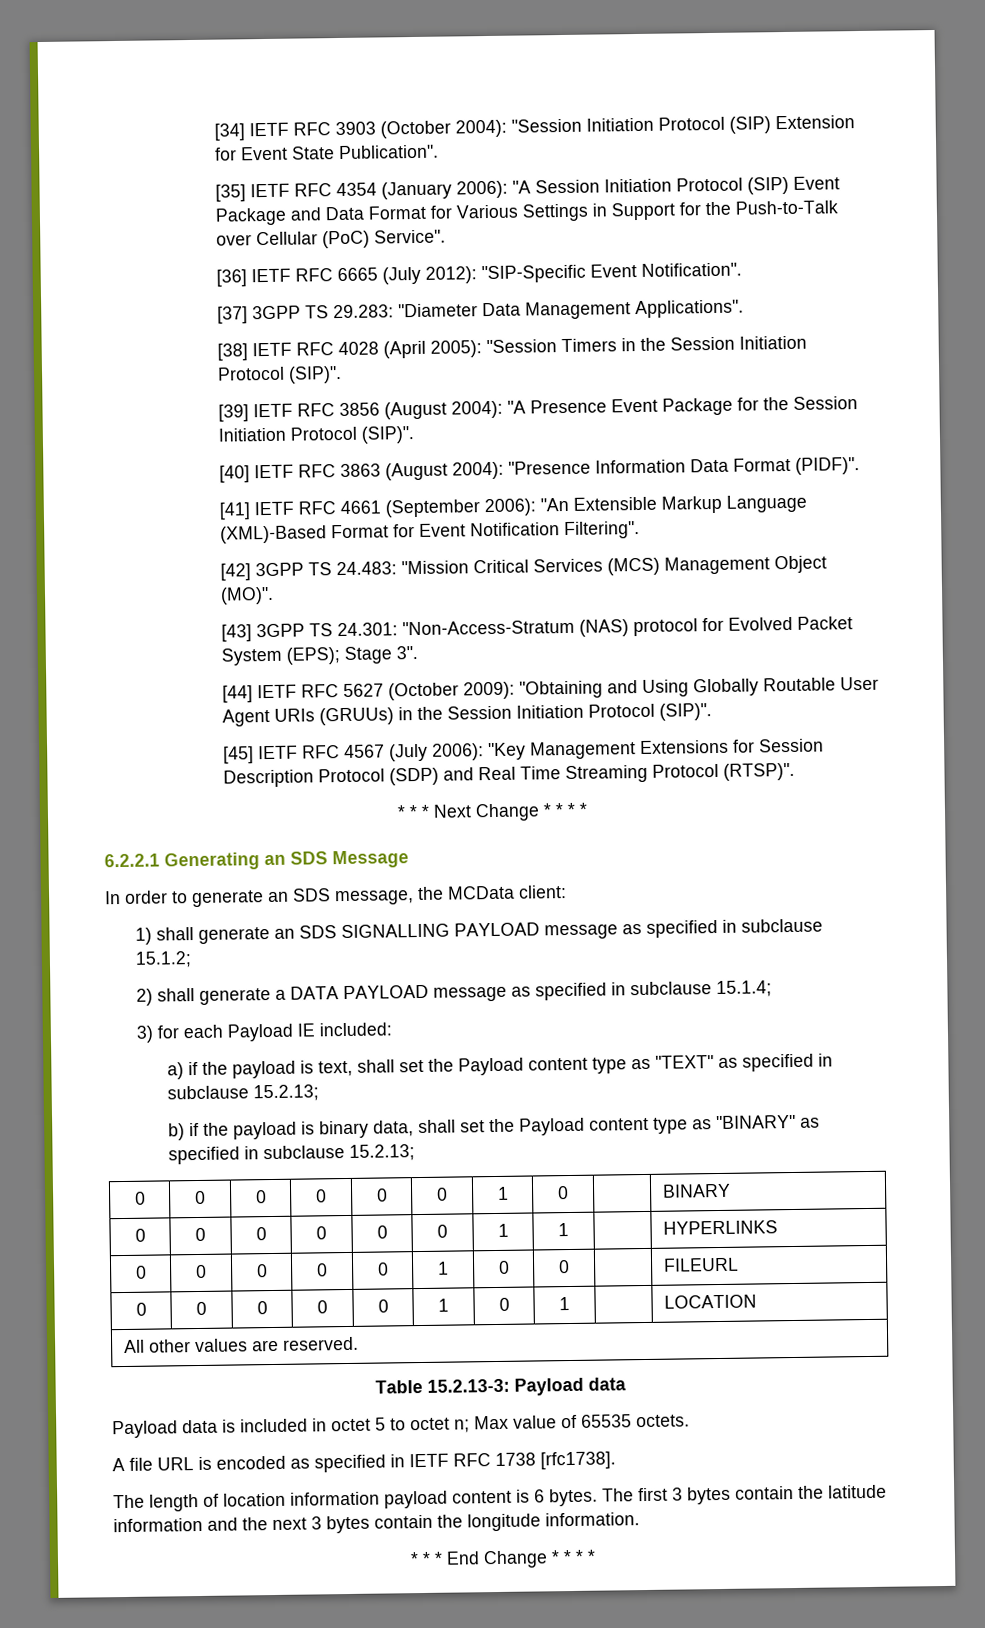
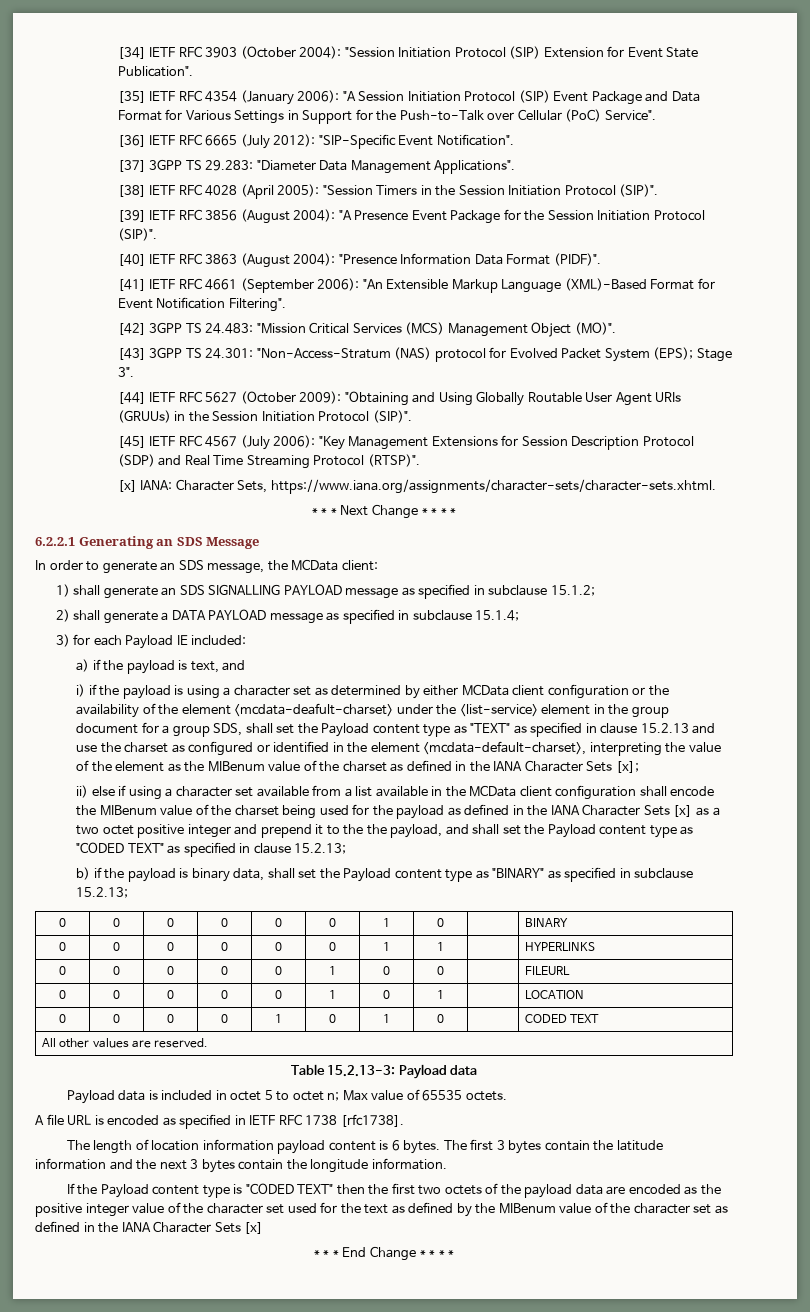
+ [x] IANA: Character Sets, https://www.iana.org/assignments/character-sets/character-sets.xhtml.
- a) if the payload is text, shall set the Payload content type as "TEXT" as specified in subclause 15.2.13;
+ a) if the payload is text, and
+ i) if the payload is using a character set as determined by either MCData client configuration or the availability of the element <mcdata-deafult-charset> under the <list-service> element in the group document for a group SDS, shall set the Payload content type as "TEXT" as specified in clause 15.2.13 and use the charset as configured or identified in the element <mcdata-default-charset>, interpreting the value of the element as the MIBenum value of the charset as defined in the IANA Character Sets [x];
+ ii) else if using a character set available from a list available in the MCData client configuration shall encode the MIBenum value of the charset being used for the payload as defined in the IANA Character Sets [x] as a two octet positive integer and prepend it to the the payload, and shall set the Payload content type as "CODED TEXT" as specified in clause 15.2.13;
+ 0 | 0 | 0 | 0 | 1 | 0 | 1 | 0 | | CODED TEXT
+ If the Payload content type is "CODED TEXT" then the first two octets of the payload data are encoded as the positive integer value of the character set used for the text as defined by the MIBenum value of the character set as defined in the IANA Character Sets [x]

